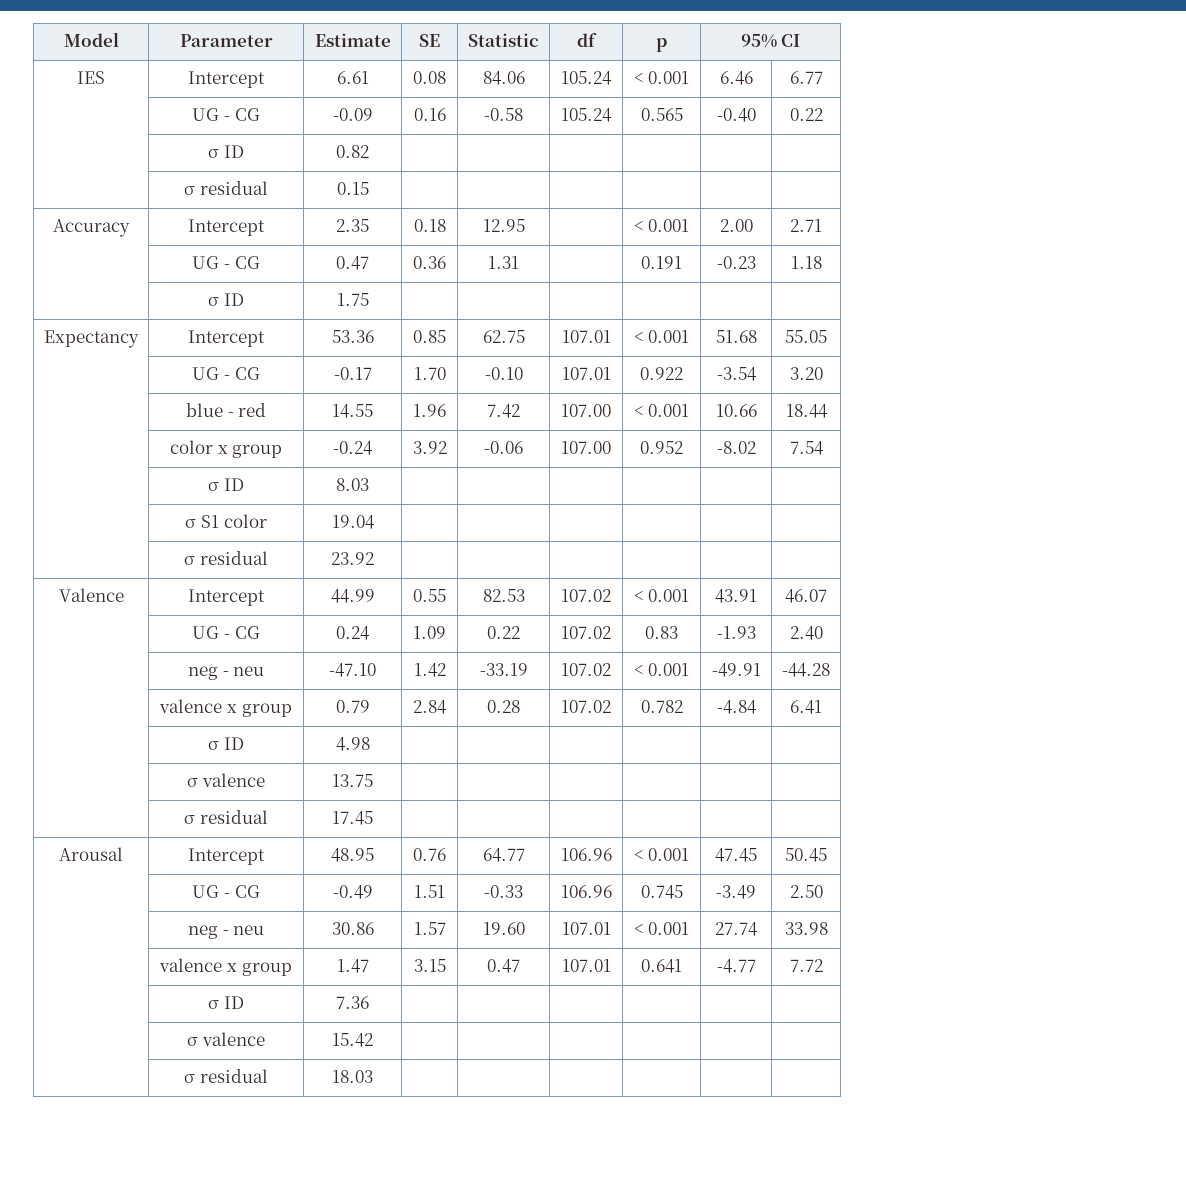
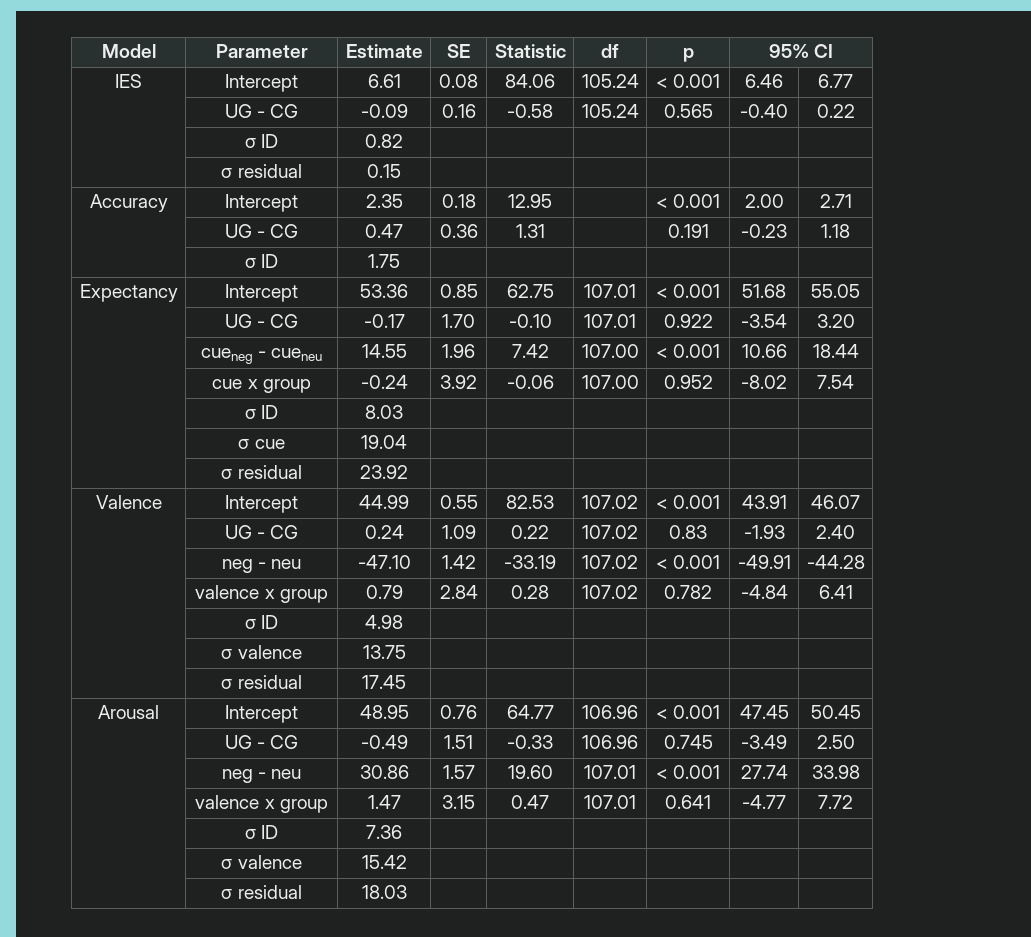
- | blue - red | 14.55 | 1.96 | 7.42 | 107.00 | < 0.001 | 10.66 | 18.44
+ | cueneg - cueneu | 14.55 | 1.96 | 7.42 | 107.00 | < 0.001 | 10.66 | 18.44
- | color x group | -0.24 | 3.92 | -0.06 | 107.00 | 0.952 | -8.02 | 7.54
+ | cue x group | -0.24 | 3.92 | -0.06 | 107.00 | 0.952 | -8.02 | 7.54
- | σ S1 color | 19.04 | | | | | |
+ | σ cue | 19.04 | | | | | |

